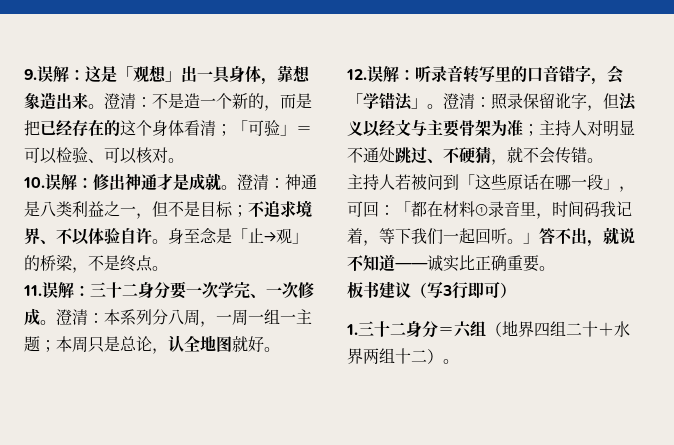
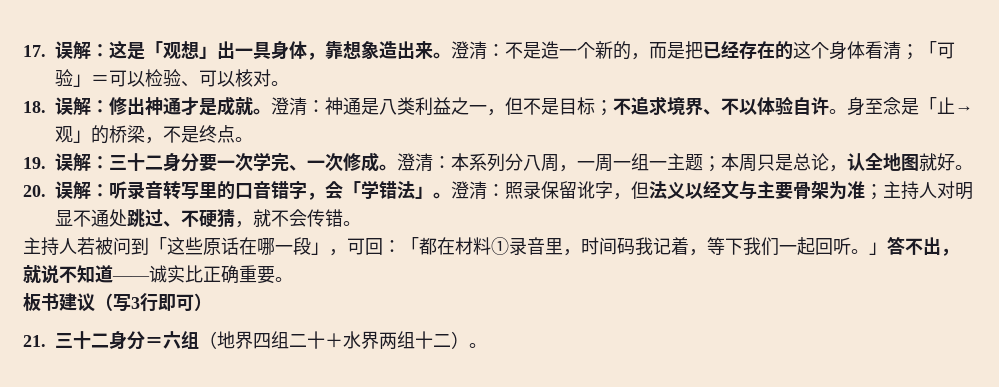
- 9.误解：这是「观想」出一具身体，靠想象造出来。
+ 17.误解：这是「观想」出一具身体，靠想象造出来。
- 10.误解：修出神通才是成就。
+ 18.误解：修出神通才是成就。
- 11.误解：三十二身分要一次学完、一次修成。
+ 19.误解：三十二身分要一次学完、一次修成。
- 12.误解：听录音转写里的口音错字，会「学错法」。
+ 20.误解：听录音转写里的口音错字，会「学错法」。
- 1.三十二身分＝六组（地界四组二十＋水界两组十二）。
+ 21.三十二身分＝六组（地界四组二十＋水界两组十二）。

